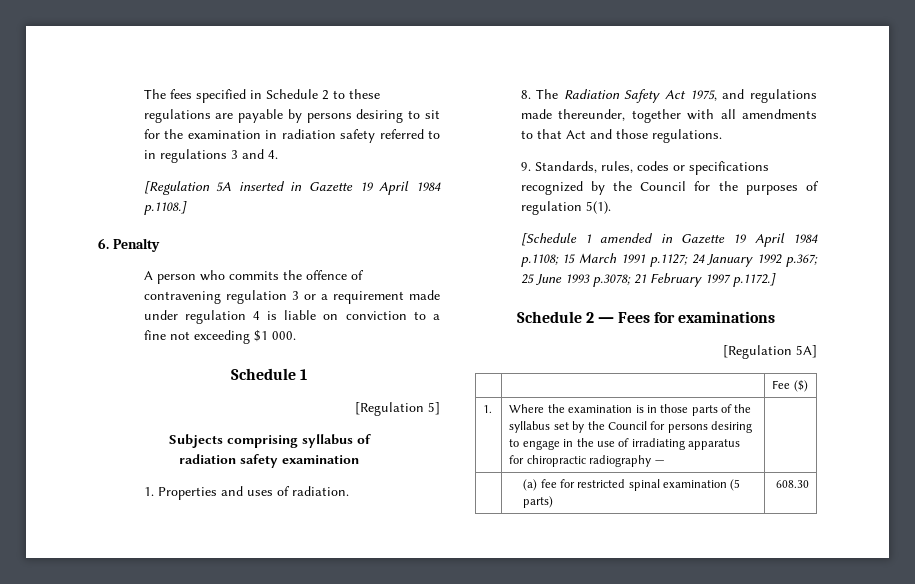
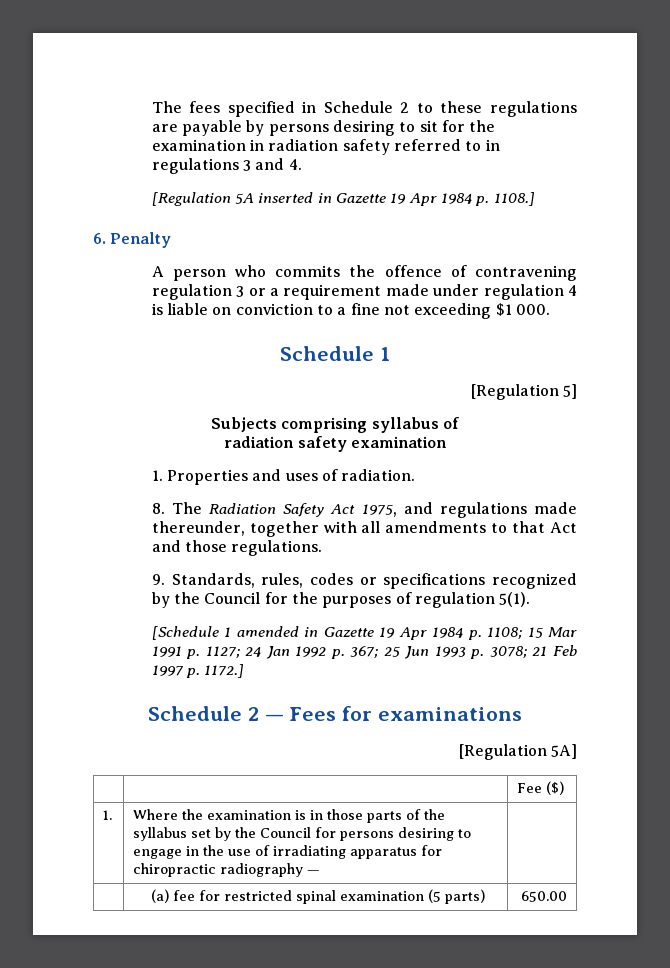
- [Regulation 5A inserted in Gazette 19 April 1984 p.1108.]
+ [Regulation 5A inserted in Gazette 19 Apr 1984 p. 1108.]
- [Schedule 1 amended in Gazette 19 April 1984 p.1108; 15 March 1991 p.1127; 24 January 1992 p.367; 25 June 1993 p.3078; 21 February 1997 p.1172.]
+ [Schedule 1 amended in Gazette 19 Apr 1984 p. 1108; 15 Mar 1991 p. 1127; 24 Jan 1992 p. 367; 25 Jun 1993 p. 3078; 21 Feb 1997 p. 1172.]
- | (a) fee for restricted spinal examination (5 parts) | 608.30
+ | (a) fee for restricted spinal examination (5 parts) | 650.00

